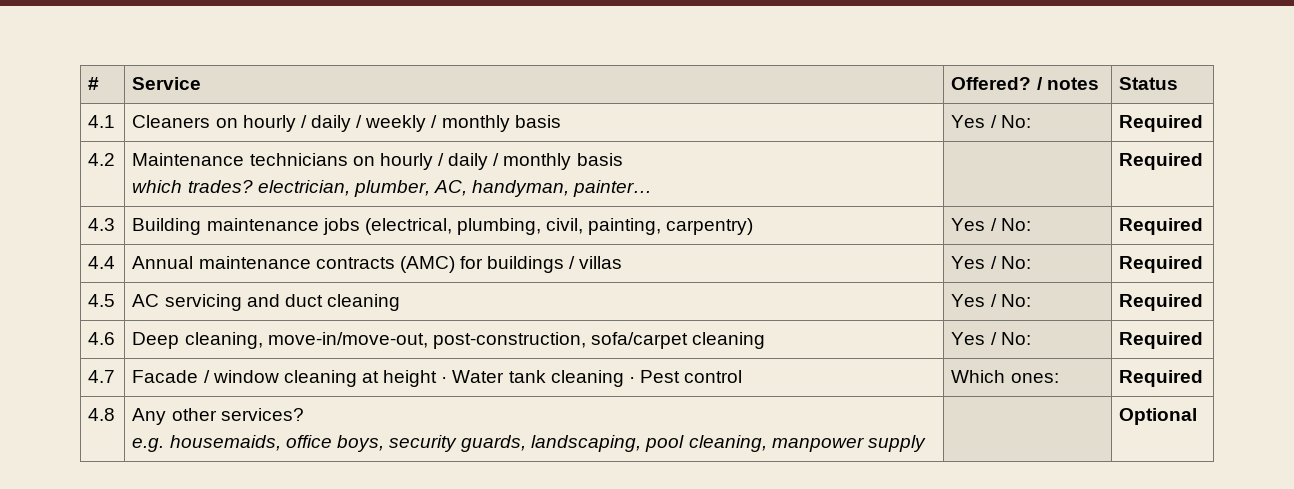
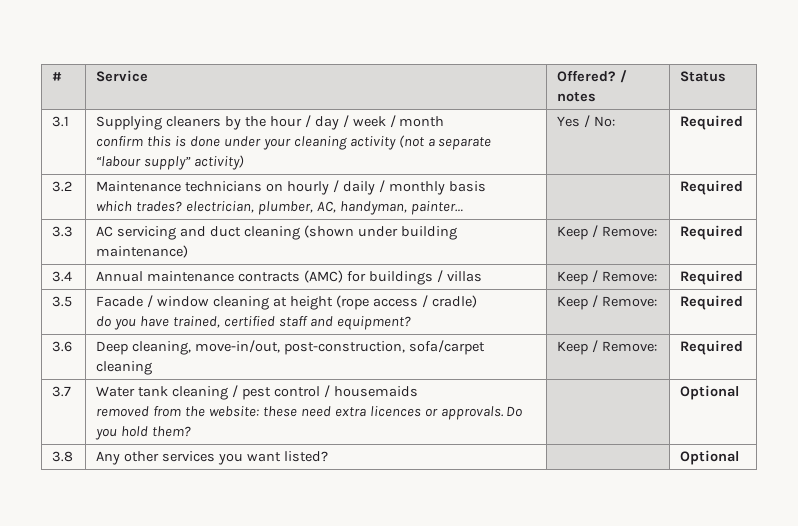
- 4.1 | Cleaners on hourly / daily / weekly / monthly basis | Yes / No: | Required
- 4.2 | Maintenance technicians on hourly / daily / monthly basis
+ 3.1 | Supplying cleaners by the hour / day / week / month
+ confirm this is done under your cleaning activity (not a separate “labour supply” activity) | Yes / No: | Required
+ 3.2 | Maintenance technicians on hourly / daily / monthly basis
- 4.3 | Building maintenance jobs (electrical, plumbing, civil, painting, carpentry) | Yes / No: | Required
- 4.4 | Annual maintenance contracts (AMC) for buildings / villas | Yes / No: | Required
- 4.5 | AC servicing and duct cleaning | Yes / No: | Required
- 4.6 | Deep cleaning, move-in/move-out, post-construction, sofa/carpet cleaning | Yes / No: | Required
- 4.7 | Facade / window cleaning at height · Water tank cleaning · Pest control | Which ones: | Required
- 4.8 | Any other services?
- e.g. housemaids, office boys, security guards, landscaping, pool cleaning, manpower supply | | Optional
+ 3.3 | AC servicing and duct cleaning (shown under building maintenance) | Keep / Remove: | Required
+ 3.4 | Annual maintenance contracts (AMC) for buildings / villas | Keep / Remove: | Required
+ 3.5 | Facade / window cleaning at height (rope access / cradle)
+ do you have trained, certified staff and equipment? | Keep / Remove: | Required
+ 3.6 | Deep cleaning, move-in/out, post-construction, sofa/carpet cleaning | Keep / Remove: | Required
+ 3.7 | Water tank cleaning / pest control / housemaids
+ removed from the website: these need extra licences or approvals. Do you hold them? | | Optional
+ 3.8 | Any other services you want listed? | | Optional

